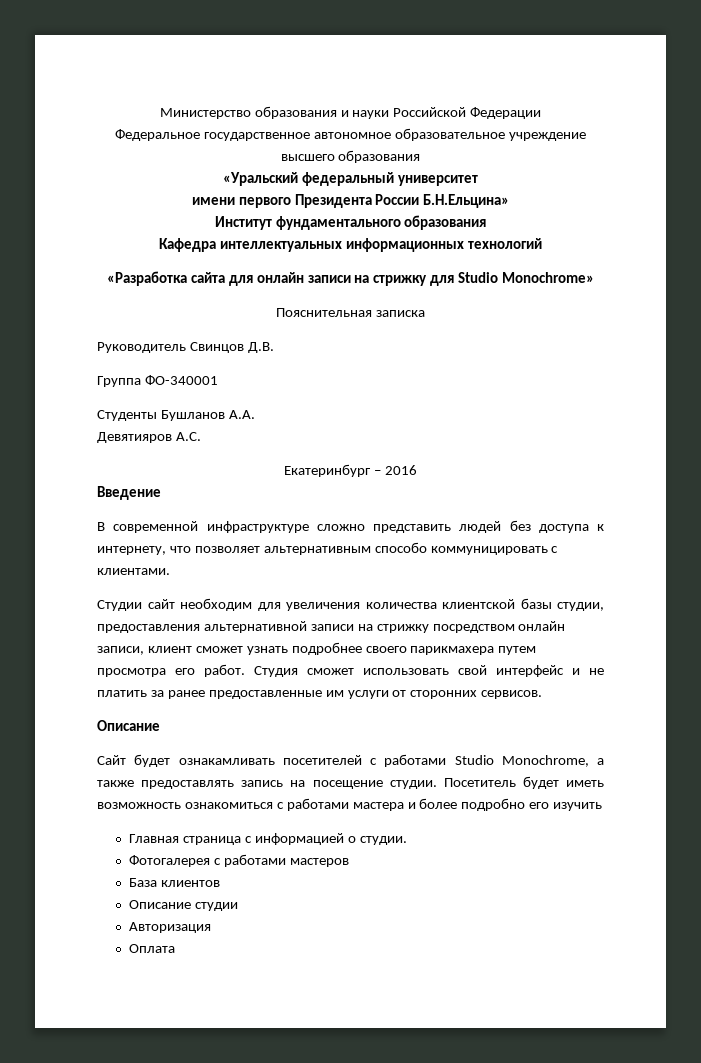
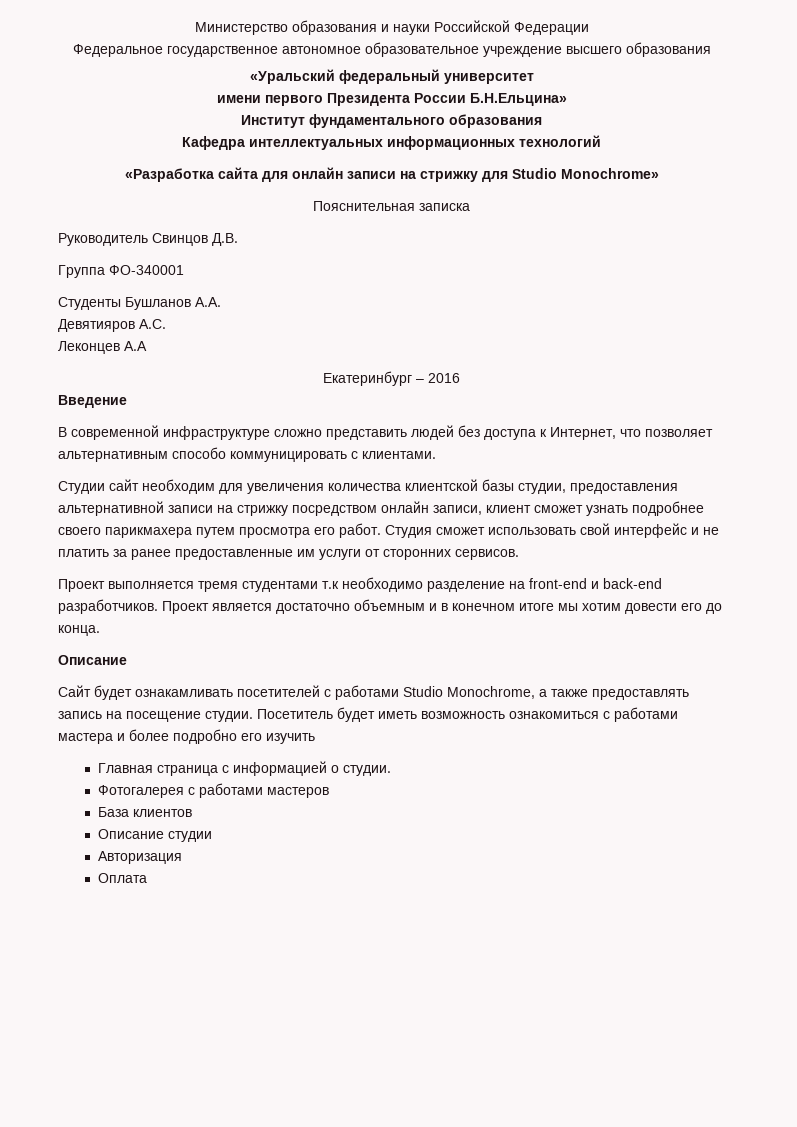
+ Леконцев А.А
- В современной инфраструктуре сложно представить людей без доступа к интернету, что позволяет альтернативным способо коммуницировать с клиентами.
+ В современной инфраструктуре сложно представить людей без доступа к Интернет, что позволяет альтернативным способо коммуницировать с клиентами.
+ Проект выполняется тремя студентами т.к необходимо разделение на front-end и back-end разработчиков. Проект является достаточно объемным и в конечном итоге мы хотим довести его до конца.

